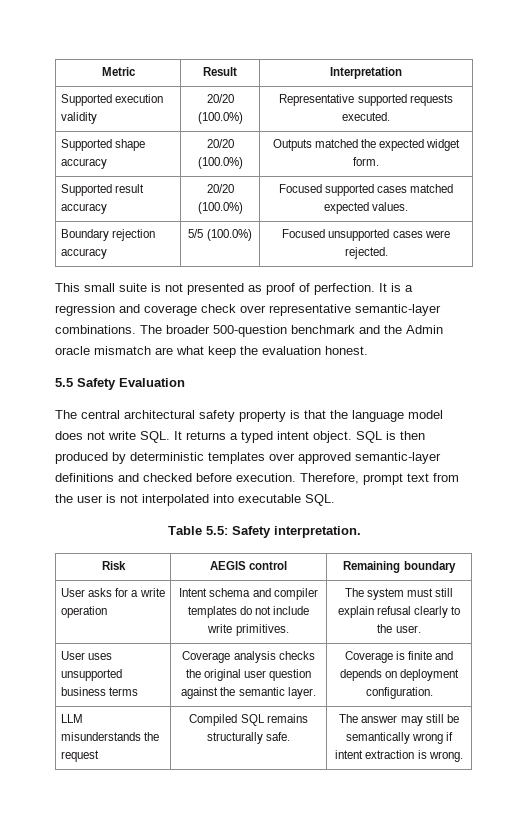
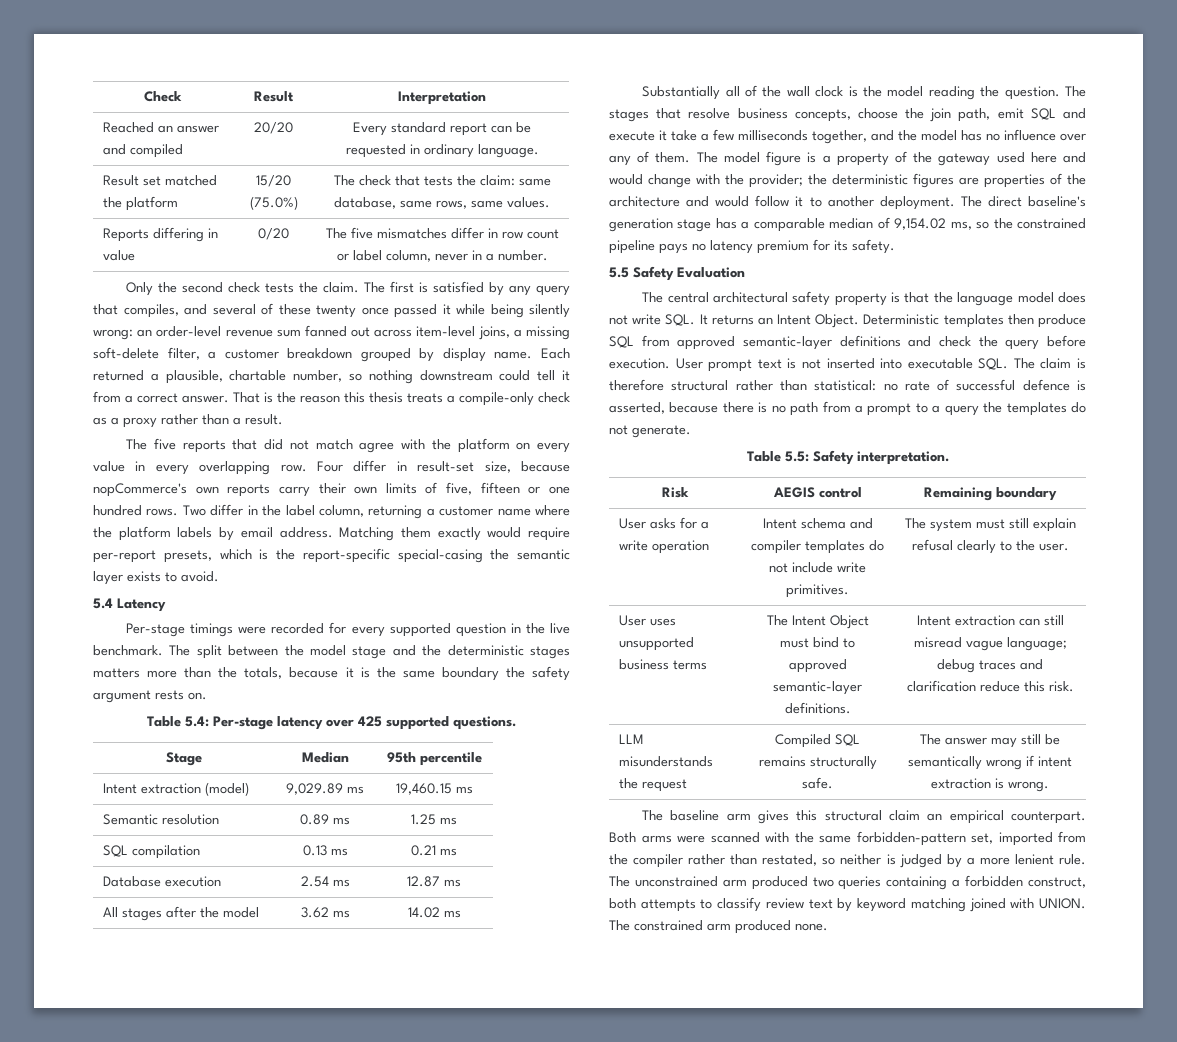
- Metric | Result | Interpretation
+ Check | Result | Interpretation
- Supported execution validity | 20/20 (100.0%) | Representative supported requests executed.
- Supported shape accuracy | 20/20 (100.0%) | Outputs matched the expected widget form.
- Supported result accuracy | 20/20 (100.0%) | Focused supported cases matched expected values.
- Boundary rejection accuracy | 5/5 (100.0%) | Focused unsupported cases were rejected.
- This small suite is not presented as proof of perfection. It is a regression and coverage check over representative semantic-layer combinations. The broader 500-question benchmark and the Admin oracle mismatch are what keep the evaluation honest.
+ Reached an answer and compiled | 20/20 | Every standard report can be requested in ordinary language.
+ Result set matched the platform | 15/20 (75.0%) | The check that tests the claim: same database, same rows, same values.
+ Reports differing in value | 0/20 | The five mismatches differ in row count or label column, never in a number.
+ Only the second check tests the claim. The first is satisfied by any query that compiles, and several of these twenty once passed it while being silently wrong: an order-level revenue sum fanned out across item-level joins, a missing soft-delete filter, a customer breakdown grouped by display name. Each returned a plausible, chartable number, so nothing downstream could tell it from a correct answer. That is the reason this thesis treats a compile-only check as a proxy rather than a result.
+ The five reports that did not match agree with the platform on every value in every overlapping row. Four differ in result-set size, because nopCommerce's own reports carry their own limits of five, fifteen or one hundred rows. Two differ in the label column, returning a customer name where the platform labels by email address. Matching them exactly would require per-report presets, which is the report-specific special-casing the semantic layer exists to avoid.
+ 5.4 Latency
+ Per-stage timings were recorded for every supported question in the live benchmark. The split between the model stage and the deterministic stages matters more than the totals, because it is the same boundary the safety argument rests on.
+ Table 5.4: Per-stage latency over 425 supported questions.
+ Stage | Median | 95th percentile
+ Intent extraction (model) | 9,029.89 ms | 19,460.15 ms
+ Semantic resolution | 0.89 ms | 1.25 ms
+ SQL compilation | 0.13 ms | 0.21 ms
+ Database execution | 2.54 ms | 12.87 ms
+ All stages after the model | 3.62 ms | 14.02 ms
+ Substantially all of the wall clock is the model reading the question. The stages that resolve business concepts, choose the join path, emit SQL and execute it take a few milliseconds together, and the model has no influence over any of them. The model figure is a property of the gateway used here and would change with the provider; the deterministic figures are properties of the architecture and would follow it to another deployment. The direct baseline's generation stage has a comparable median of 9,154.02 ms, so the constrained pipeline pays no latency premium for its safety.
- The central architectural safety property is that the language model does not write SQL. It returns a typed intent object. SQL is then produced by deterministic templates over approved semantic-layer definitions and checked before execution.
+ The central architectural safety property is that the language model does not write SQL. It returns an Intent Object. Deterministic templates then produce SQL from approved semantic-layer definitions and check the query before execution.
- Therefore, prompt text from the user is not interpolated into executable SQL.
+ User prompt text is not inserted into executable SQL. The claim is therefore structural rather than statistical: no rate of successful defence is asserted, because there is no path from a prompt to a query the templates do not generate.
- User uses unsupported business terms | Coverage analysis checks the original user question against the semantic layer. | Coverage is finite and depends on deployment configuration.
+ User uses unsupported business terms | The Intent Object must bind to approved semantic-layer definitions. | Intent extraction can still misread vague language; debug traces and clarification reduce this risk.
+ The baseline arm gives this structural claim an empirical counterpart. Both arms were scanned with the same forbidden-pattern set, imported from the compiler rather than restated, so neither is judged by a more lenient rule. The unconstrained arm produced two queries containing a forbidden construct, both attempts to classify review text by keyword matching joined with UNION. The constrained arm produced none.

